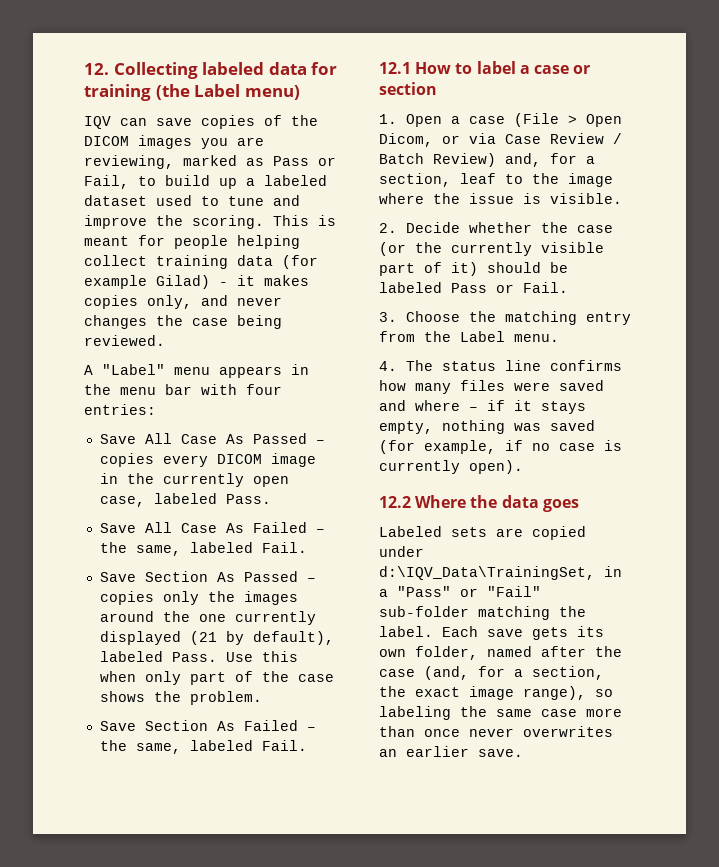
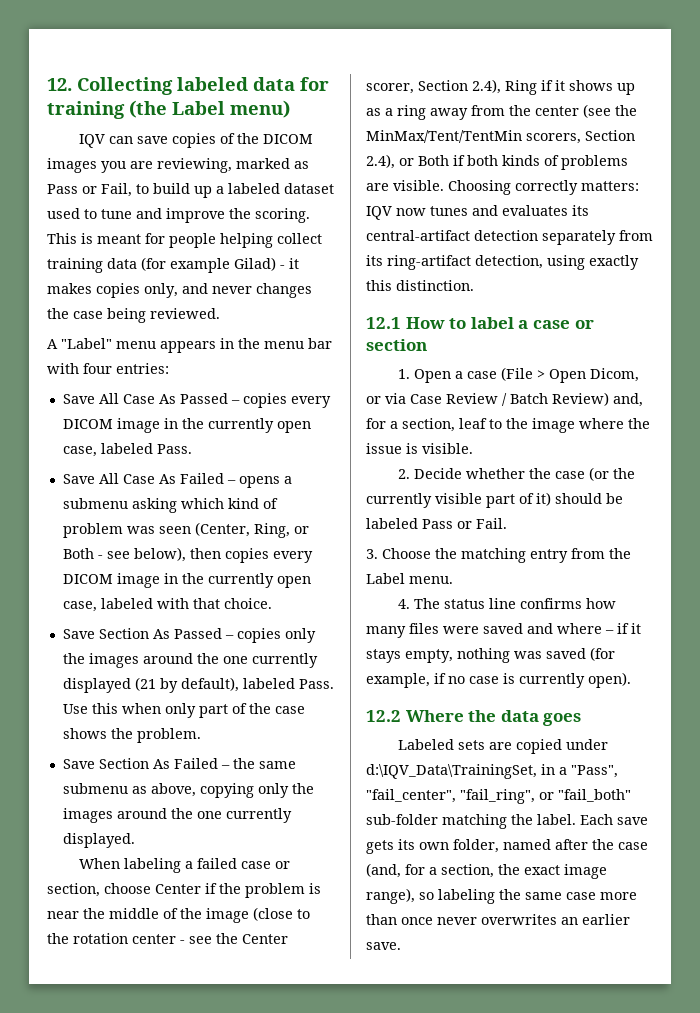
- Save All Case As Failed – the same, labeled Fail.
+ Save All Case As Failed – opens a submenu asking which kind of problem was seen (Center, Ring, or Both - see below), then copies every DICOM image in the currently open case, labeled with that choice.
- Save Section As Failed – the same, labeled Fail.
+ Save Section As Failed – the same submenu as above, copying only the images around the one currently displayed.
+ When labeling a failed case or section, choose Center if the problem is near the middle of the image (close to the rotation center - see the Center scorer, Section 2.4), Ring if it shows up as a ring away from the center (see the MinMax/Tent/TentMin scorers, Section 2.4), or Both if both kinds of problems are visible. Choosing correctly matters: IQV now tunes and evaluates its central-artifact detection separately from its ring-artifact detection, using exactly this distinction.
- Labeled sets are copied under d:\IQV_Data\TrainingSet, in a "Pass" or "Fail" sub-folder matching the label.
+ Labeled sets are copied under d:\IQV_Data\TrainingSet, in a "Pass", "fail_center", "fail_ring", or "fail_both" sub-folder matching the label.

